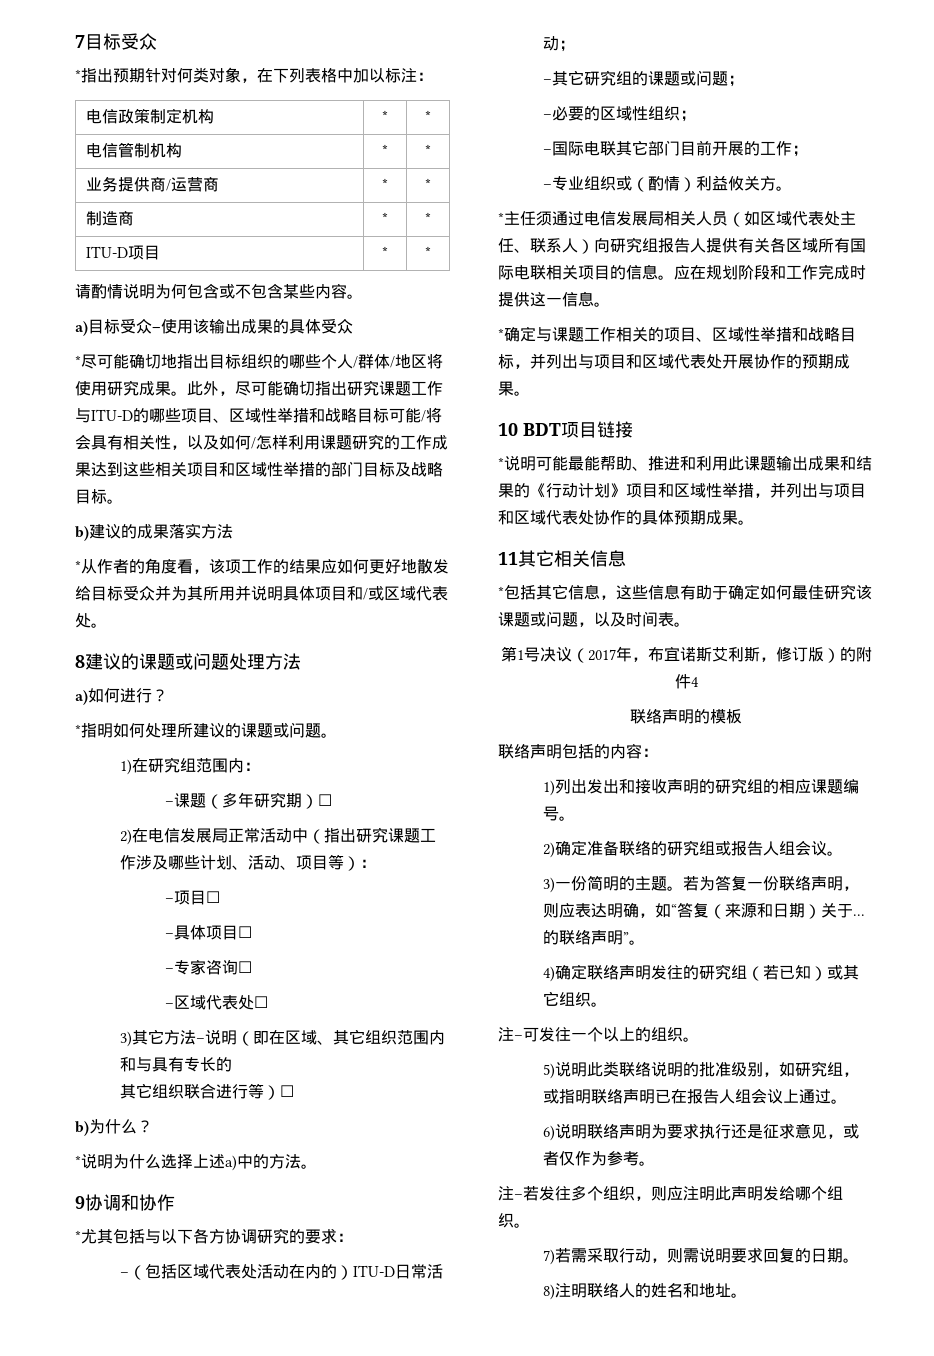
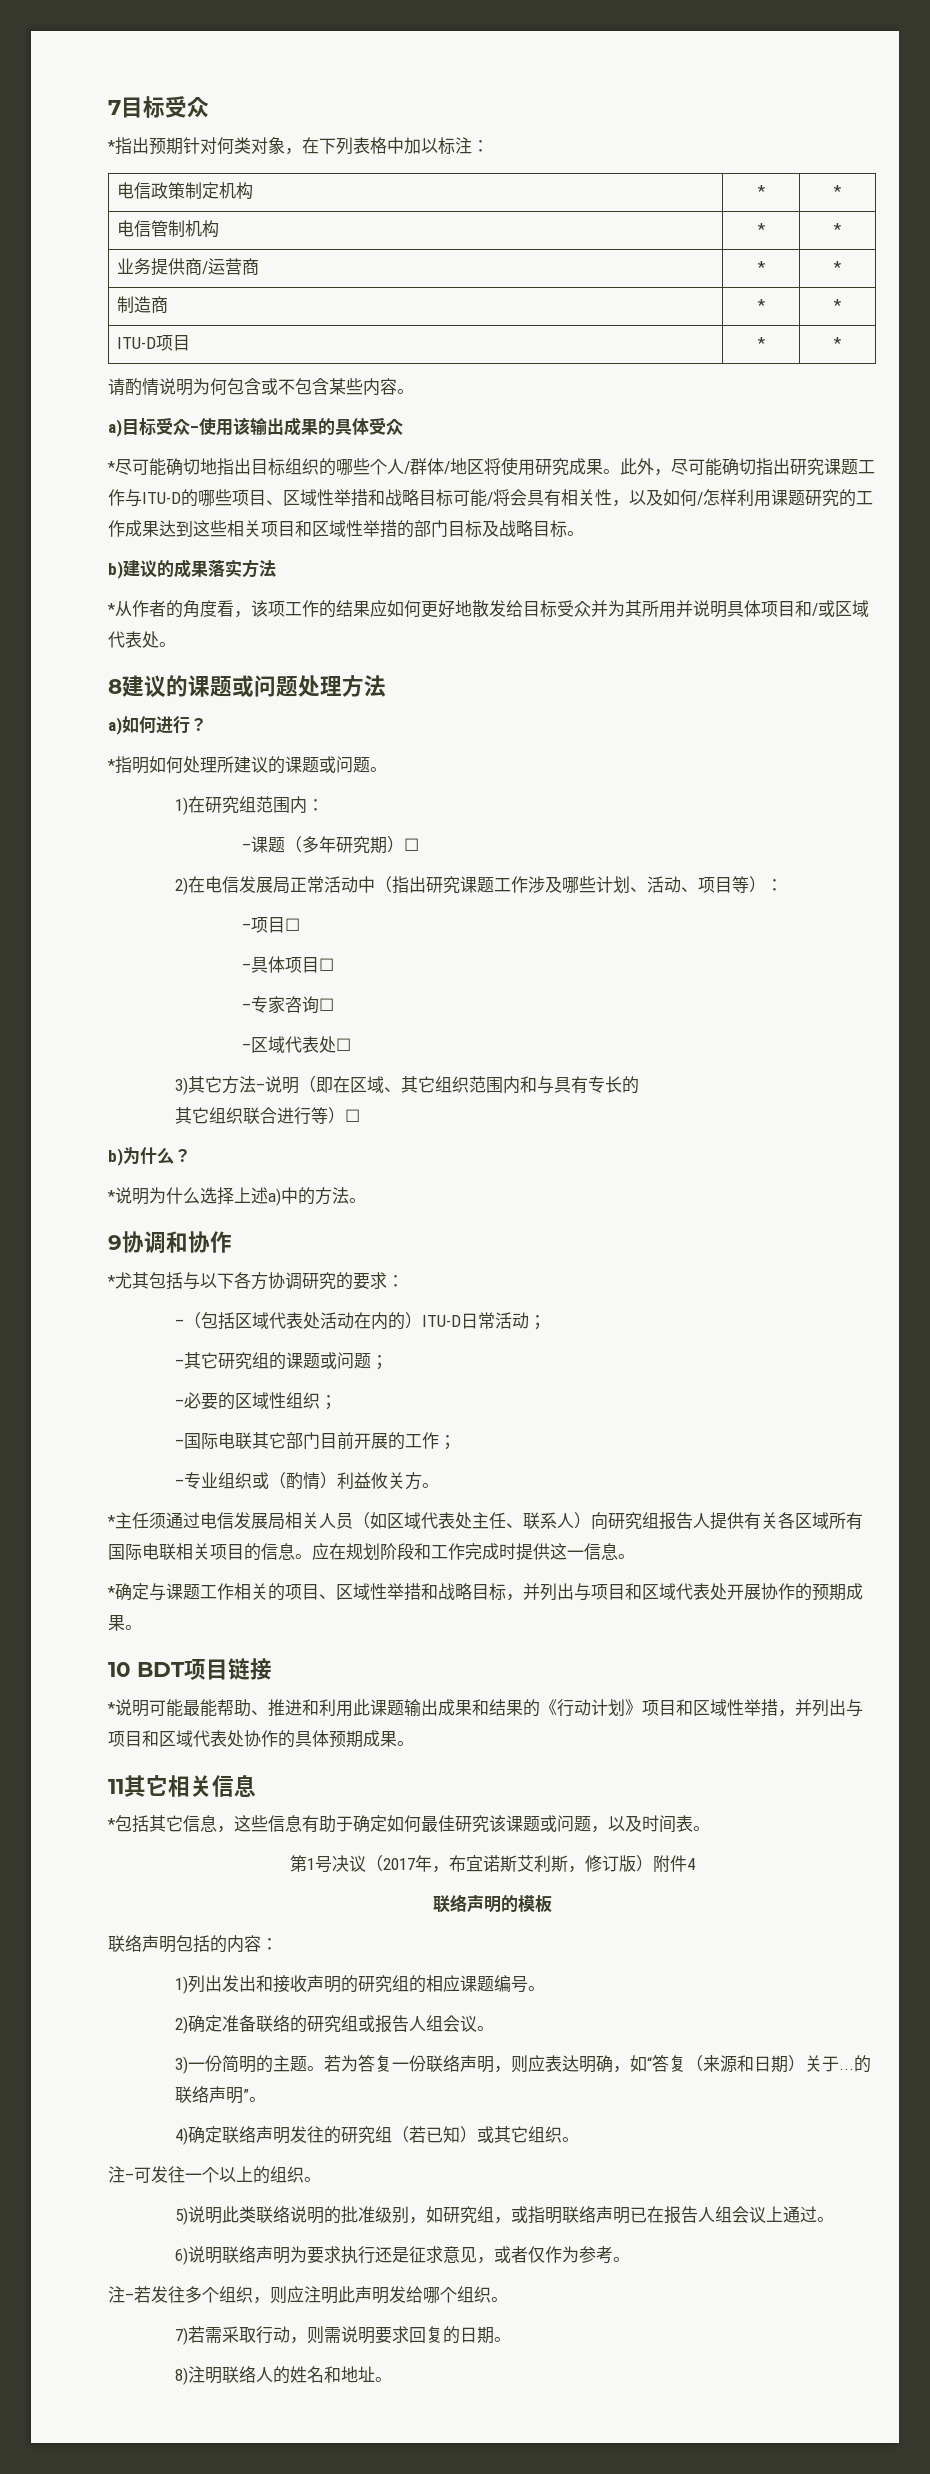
- 第1号决议（2017年，布宜诺斯艾利斯，修订版）的附件4
+ 第1号决议（2017年，布宜诺斯艾利斯，修订版）附件4

